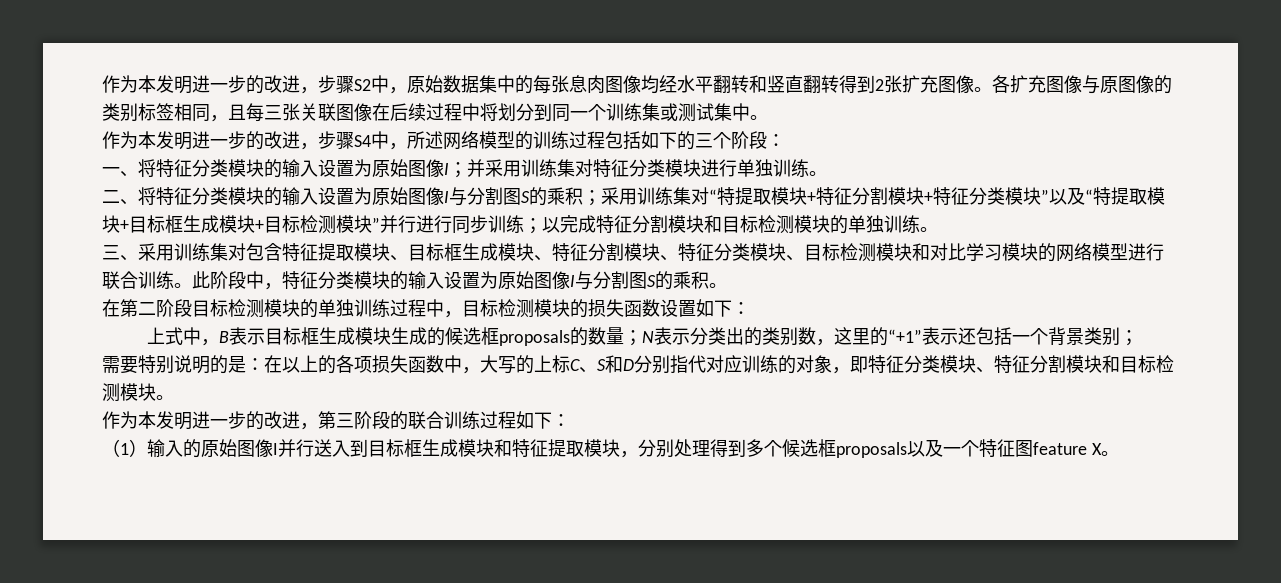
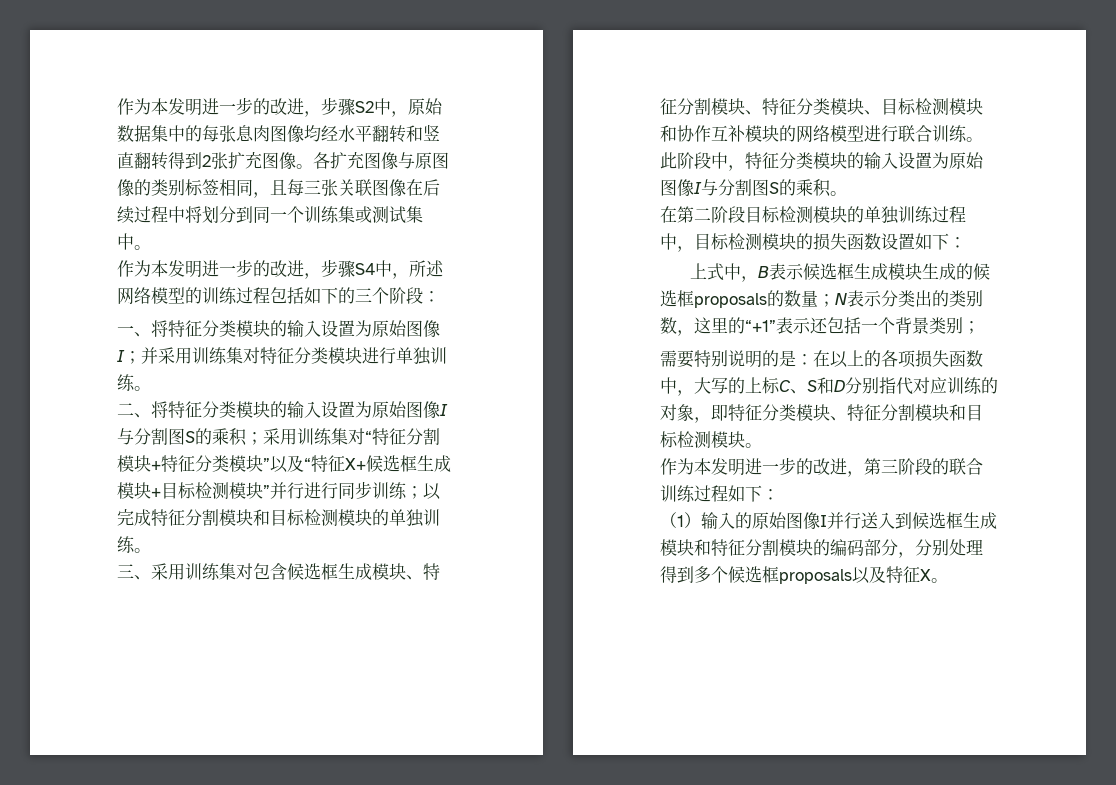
- 二、将特征分类模块的输入设置为原始图像I与分割图S的乘积；采用训练集对“特提取模块+特征分割模块+特征分类模块”以及“特提取模块+目标框生成模块+目标检测模块”并行进行同步训练；以完成特征分割模块和目标检测模块的单独训练。
+ 二、将特征分类模块的输入设置为原始图像I与分割图S的乘积；采用训练集对“特征分割模块+特征分类模块”以及“特征X+候选框生成模块+目标检测模块”并行进行同步训练；以完成特征分割模块和目标检测模块的单独训练。
- 三、采用训练集对包含特征提取模块、目标框生成模块、特征分割模块、特征分类模块、目标检测模块和对比学习模块的网络模型进行联合训练。
+ 三、采用训练集对包含候选框生成模块、特征分割模块、特征分类模块、目标检测模块和协作互补模块的网络模型进行联合训练。
- 上式中，B表示目标框生成模块生成的候选框proposals的数量；N表示分类出的类别数，这里的“+1”表示还包括一个背景类别；
+ 上式中，B表示候选框生成模块生成的候选框proposals的数量；N表示分类出的类别数，这里的“+1”表示还包括一个背景类别；
- （1）输入的原始图像I并行送入到目标框生成模块和特征提取模块，分别处理得到多个候选框proposals以及一个特征图feature X。
+ （1）输入的原始图像I并行送入到候选框生成模块和特征分割模块的编码部分，分别处理得到多个候选框proposals以及特征X。

